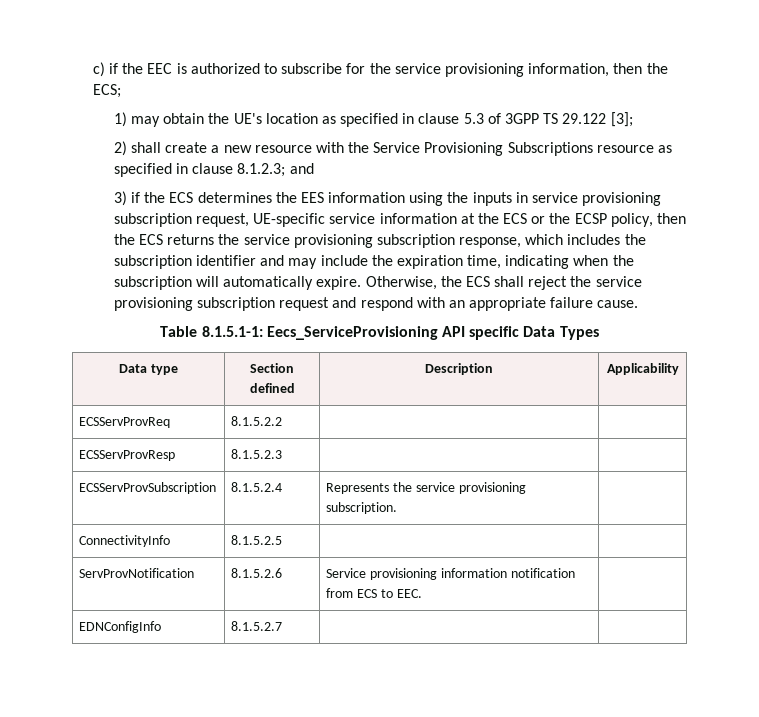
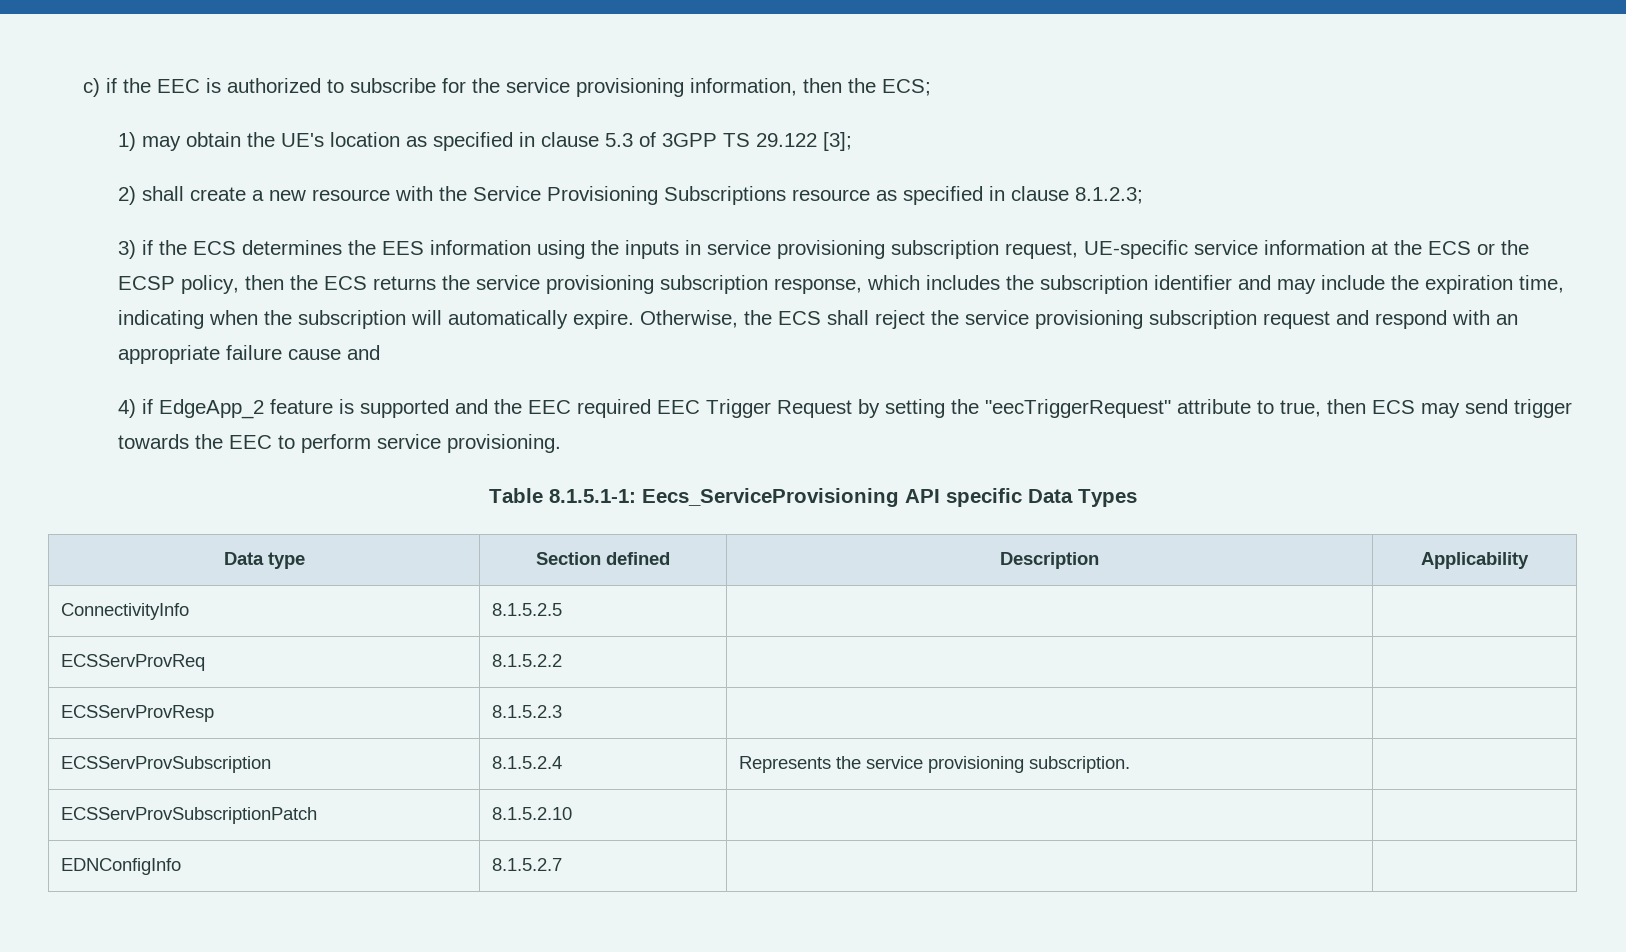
- 2) shall create a new resource with the Service Provisioning Subscriptions resource as specified in clause 8.1.2.3; and
+ 2) shall create a new resource with the Service Provisioning Subscriptions resource as specified in clause 8.1.2.3;
- Otherwise, the ECS shall reject the service provisioning subscription request and respond with an appropriate failure cause.
+ Otherwise, the ECS shall reject the service provisioning subscription request and respond with an appropriate failure cause and
+ 4) if EdgeApp_2 feature is supported and the EEC required EEC Trigger Request by setting the "eecTriggerRequest" attribute to true, then ECS may send trigger towards the EEC to perform service provisioning.
+ ConnectivityInfo | 8.1.5.2.5 | |
- ConnectivityInfo | 8.1.5.2.5 | |
- ServProvNotification | 8.1.5.2.6 | Service provisioning information notification from ECS to EEC. |
+ ECSServProvSubscriptionPatch | 8.1.5.2.10 | |

